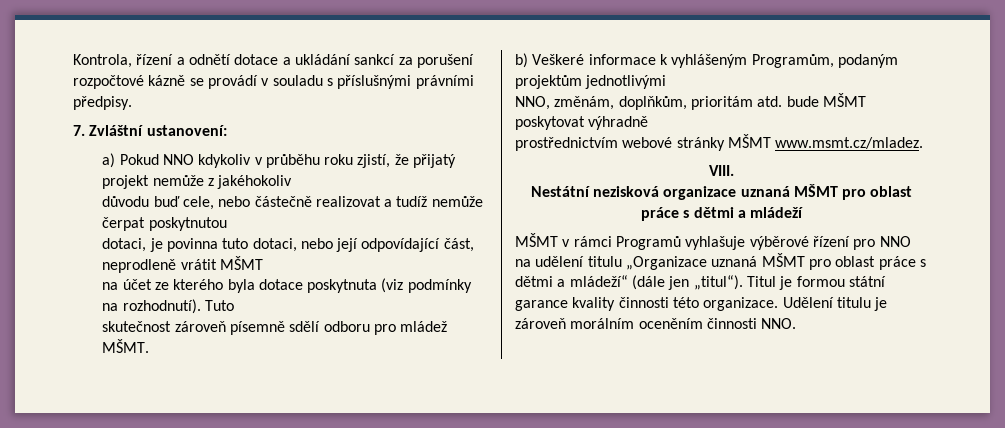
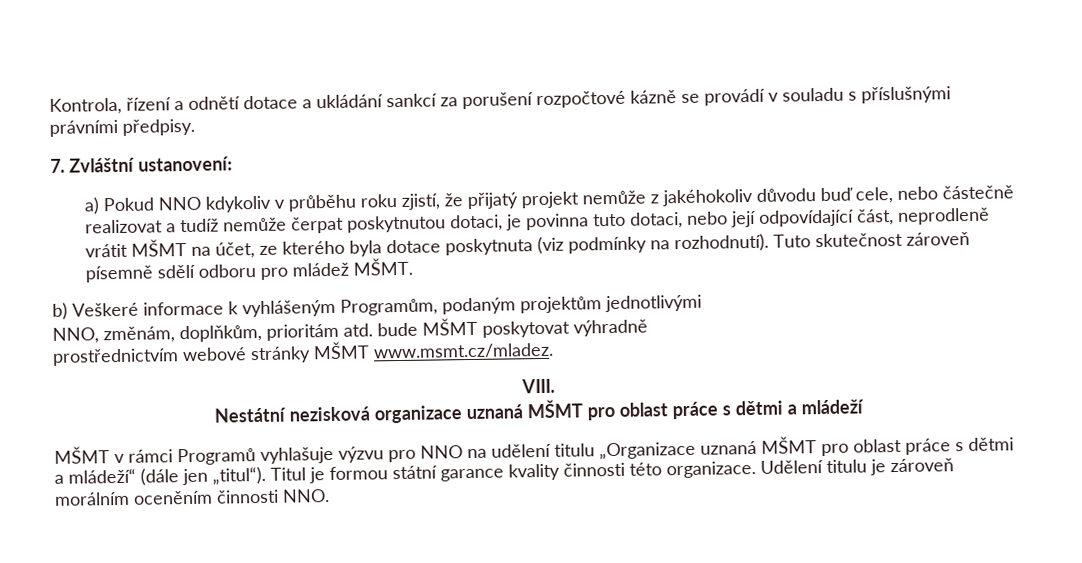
- a) Pokud NNO kdykoliv v průběhu roku zjistí, že přijatý projekt nemůže z jakéhokoliv
- důvodu buď cele, nebo částečně realizovat a tudíž nemůže čerpat poskytnutou
- dotaci, je povinna tuto dotaci, nebo její odpovídající část, neprodleně vrátit MŠMT
- na účet ze kterého byla dotace poskytnuta (viz podmínky na rozhodnutí).
+ a) Pokud NNO kdykoliv v průběhu roku zjistí, že přijatý projekt nemůže z jakéhokoliv důvodu buď cele, nebo částečně realizovat a tudíž nemůže čerpat poskytnutou dotaci, je povinna tuto dotaci, nebo její odpovídající část, neprodleně vrátit MŠMT na účet, ze kterého byla dotace poskytnuta (viz podmínky na rozhodnutí).
- Tuto
- skutečnost zároveň písemně sdělí odboru pro mládež MŠMT.
+ Tuto skutečnost zároveň písemně sdělí odboru pro mládež MŠMT.
- MŠMT v rámci Programů vyhlašuje výběrové řízení pro NNO na udělení titulu „Organizace uznaná MŠMT pro oblast práce s dětmi a mládeží“ (dále jen „titul“).
+ MŠMT v rámci Programů vyhlašuje výzvu pro NNO na udělení titulu „Organizace uznaná MŠMT pro oblast práce s dětmi a mládeží“ (dále jen „titul“).

